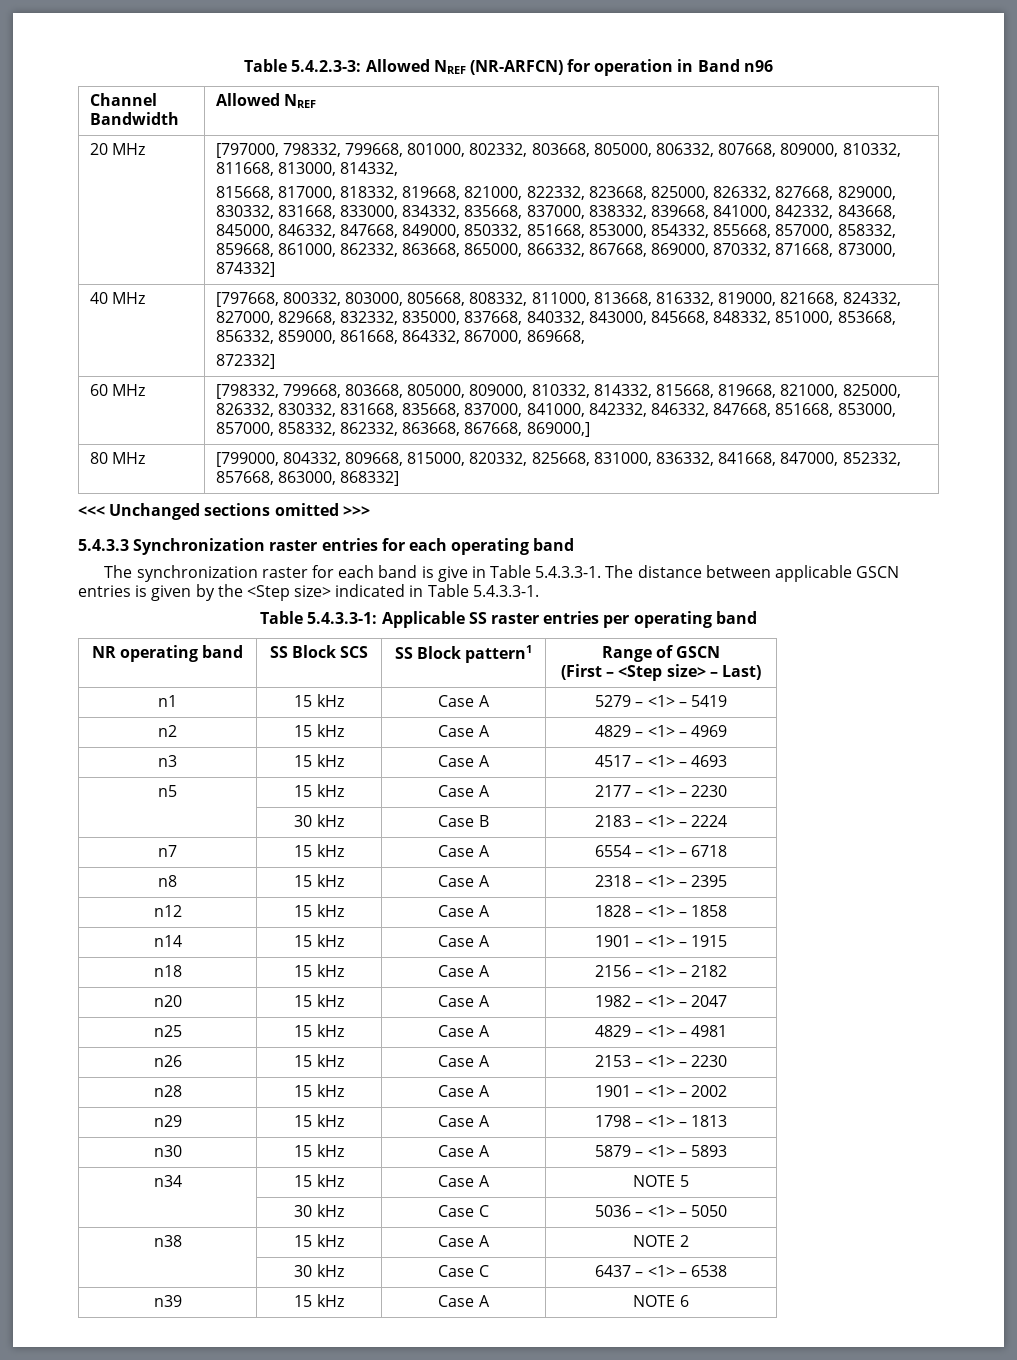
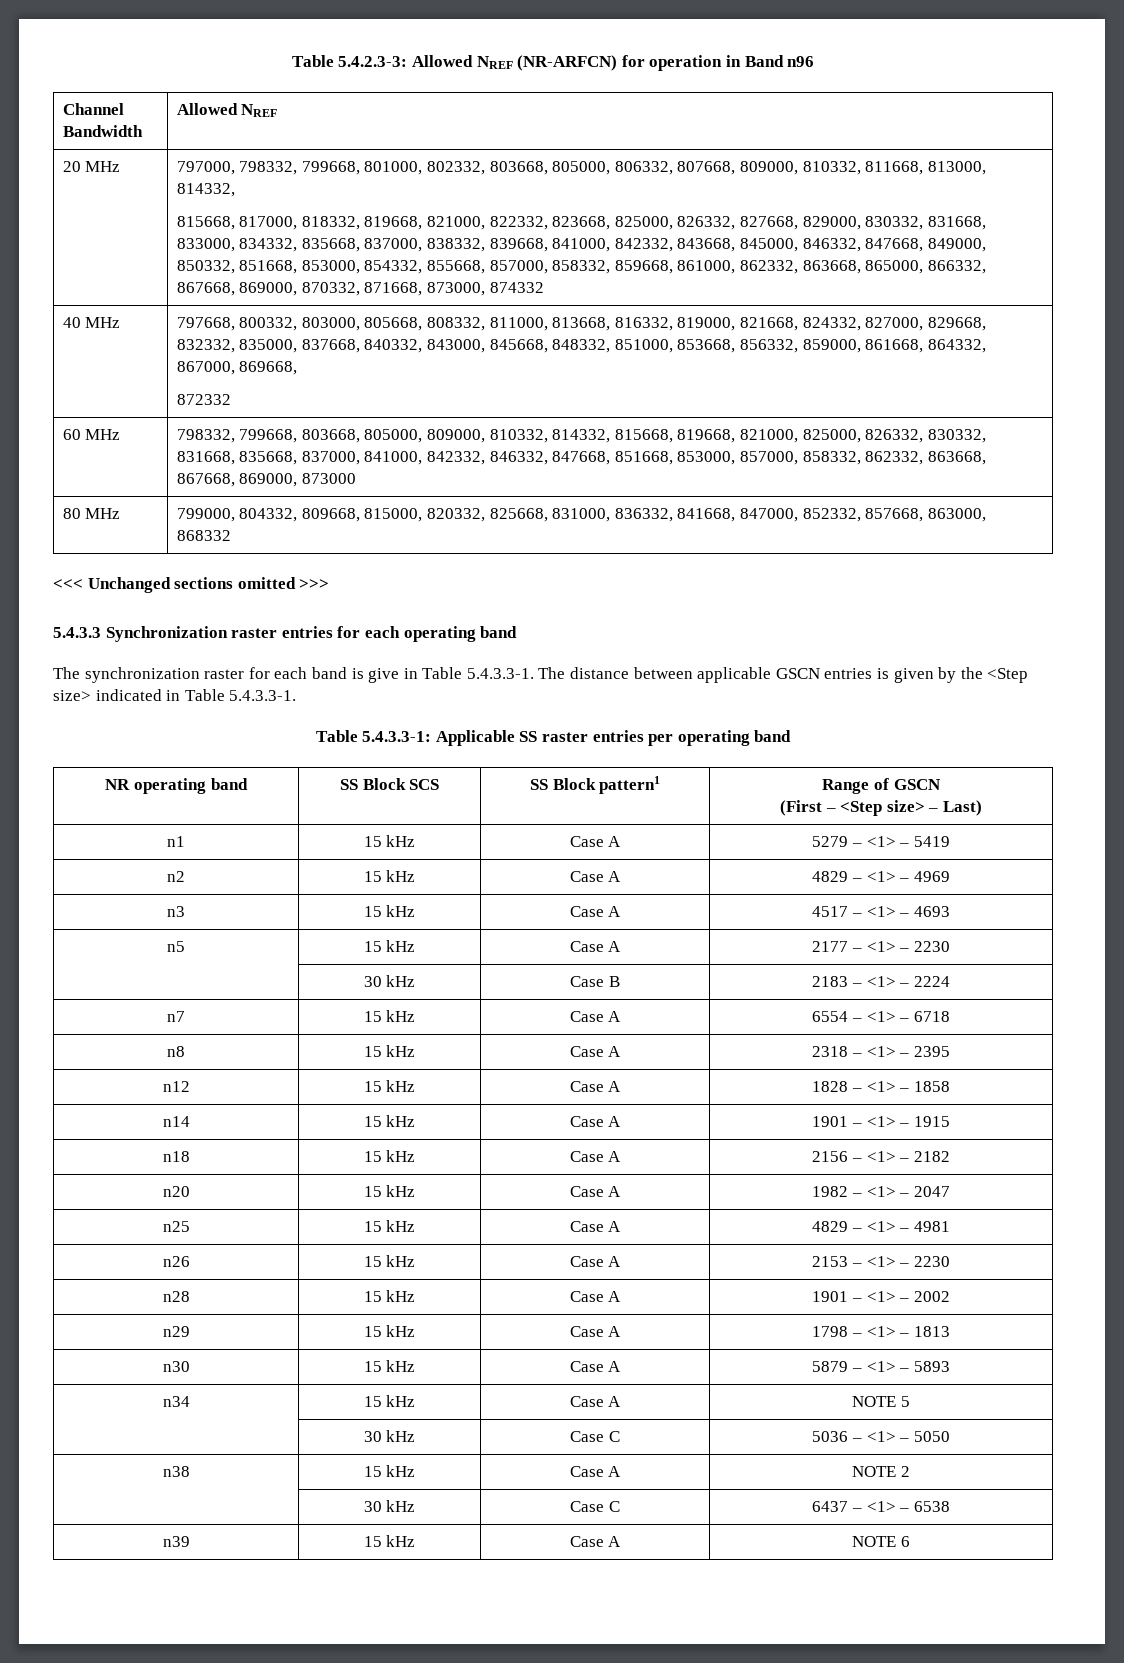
- [797000, 798332, 799668, 801000, 802332, 803668, 805000, 806332, 807668, 809000, 810332, 811668, 813000, 814332,
+ 797000, 798332, 799668, 801000, 802332, 803668, 805000, 806332, 807668, 809000, 810332, 811668, 813000, 814332,
- 815668, 817000, 818332, 819668, 821000, 822332, 823668, 825000, 826332, 827668, 829000, 830332, 831668, 833000, 834332, 835668, 837000, 838332, 839668, 841000, 842332, 843668, 845000, 846332, 847668, 849000, 850332, 851668, 853000, 854332, 855668, 857000, 858332, 859668, 861000, 862332, 863668, 865000, 866332, 867668, 869000, 870332, 871668, 873000, 874332]
+ 815668, 817000, 818332, 819668, 821000, 822332, 823668, 825000, 826332, 827668, 829000, 830332, 831668, 833000, 834332, 835668, 837000, 838332, 839668, 841000, 842332, 843668, 845000, 846332, 847668, 849000, 850332, 851668, 853000, 854332, 855668, 857000, 858332, 859668, 861000, 862332, 863668, 865000, 866332, 867668, 869000, 870332, 871668, 873000, 874332
- 40 MHz | [797668, 800332, 803000, 805668, 808332, 811000, 813668, 816332, 819000, 821668, 824332, 827000, 829668, 832332, 835000, 837668, 840332, 843000, 845668, 848332, 851000, 853668, 856332, 859000, 861668, 864332, 867000, 869668,
- 872332]
+ 40 MHz | 797668, 800332, 803000, 805668, 808332, 811000, 813668, 816332, 819000, 821668, 824332, 827000, 829668, 832332, 835000, 837668, 840332, 843000, 845668, 848332, 851000, 853668, 856332, 859000, 861668, 864332, 867000, 869668,
+ 872332
- 60 MHz | [798332, 799668, 803668, 805000, 809000, 810332, 814332, 815668, 819668, 821000, 825000, 826332, 830332, 831668, 835668, 837000, 841000, 842332, 846332, 847668, 851668, 853000, 857000, 858332, 862332, 863668, 867668, 869000,]
+ 60 MHz | 798332, 799668, 803668, 805000, 809000, 810332, 814332, 815668, 819668, 821000, 825000, 826332, 830332, 831668, 835668, 837000, 841000, 842332, 846332, 847668, 851668, 853000, 857000, 858332, 862332, 863668, 867668, 869000, 873000
- 80 MHz | [799000, 804332, 809668, 815000, 820332, 825668, 831000, 836332, 841668, 847000, 852332, 857668, 863000, 868332]
+ 80 MHz | 799000, 804332, 809668, 815000, 820332, 825668, 831000, 836332, 841668, 847000, 852332, 857668, 863000, 868332

